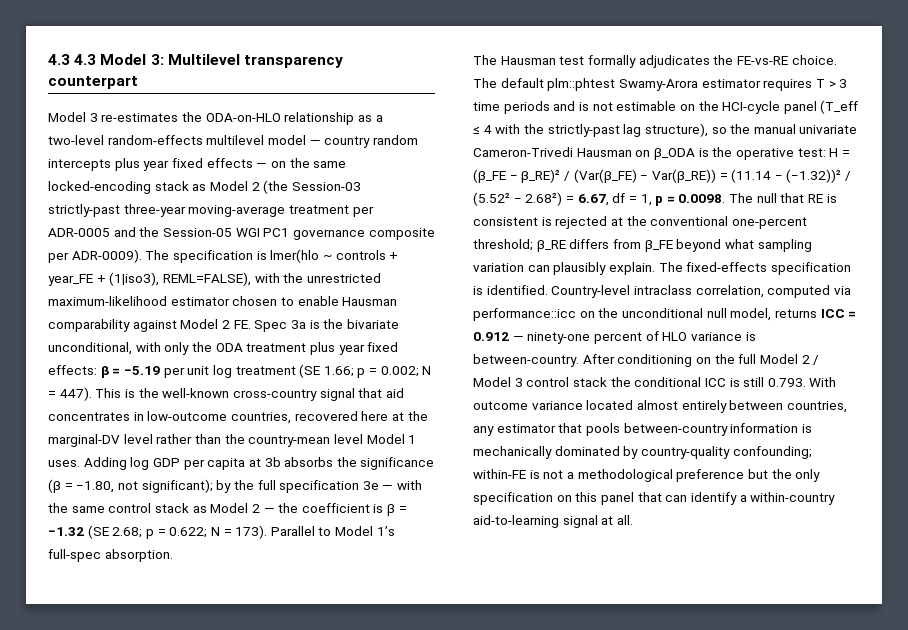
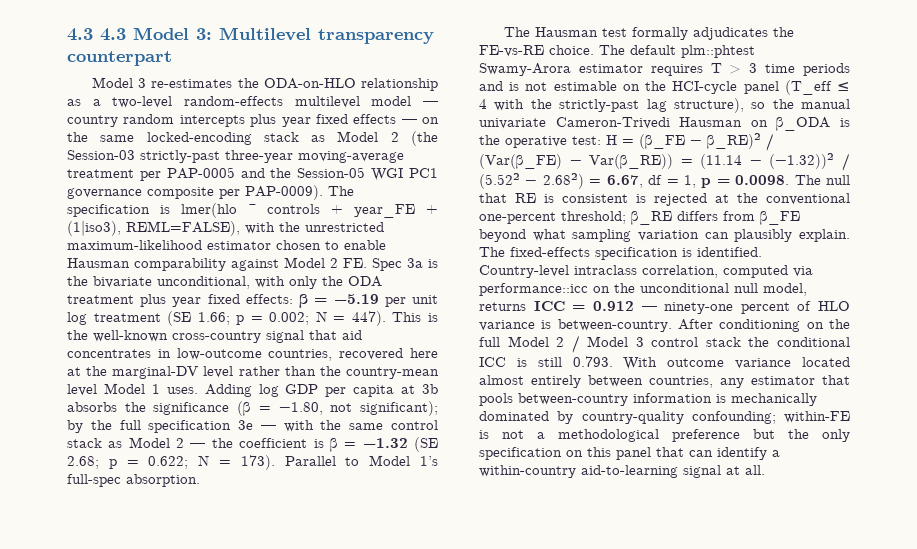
- Model 3 re-estimates the ODA-on-HLO relationship as a two-level random-effects multilevel model — country random intercepts plus year fixed effects — on the same locked-encoding stack as Model 2 (the Session-03 strictly-past three-year moving-average treatment per ADR-0005 and the Session-05 WGI PC1 governance composite per ADR-0009).
+ Model 3 re-estimates the ODA-on-HLO relationship as a two-level random-effects multilevel model — country random intercepts plus year fixed effects — on the same locked-encoding stack as Model 2 (the Session-03 strictly-past three-year moving-average treatment per PAP-0005 and the Session-05 WGI PC1 governance composite per PAP-0009).

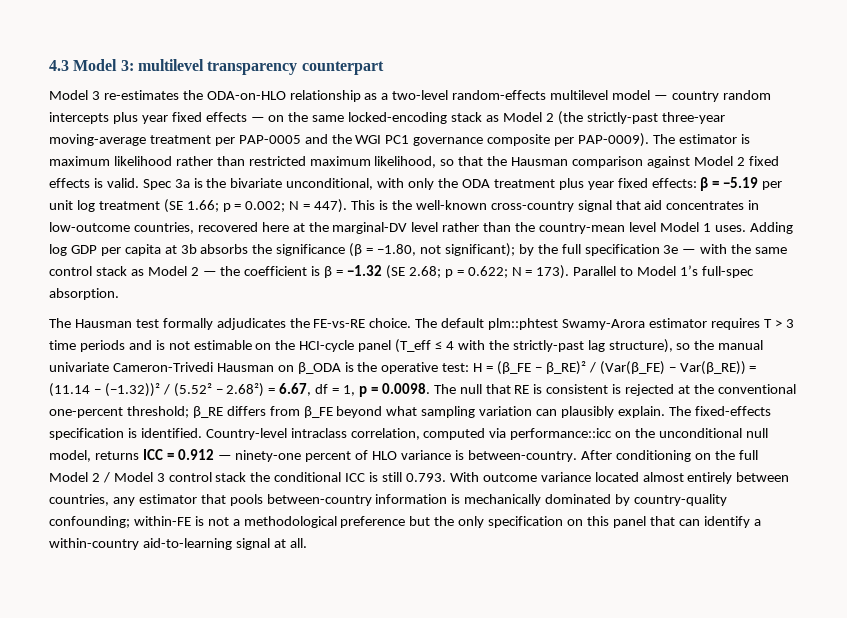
- 4.3 4.3 Model 3: Multilevel transparency counterpart
+ 4.3 Model 3: multilevel transparency counterpart
- Model 3 re-estimates the ODA-on-HLO relationship as a two-level random-effects multilevel model — country random intercepts plus year fixed effects — on the same locked-encoding stack as Model 2 (the Session-03 strictly-past three-year moving-average treatment per PAP-0005 and the Session-05 WGI PC1 governance composite per PAP-0009).
+ Model 3 re-estimates the ODA-on-HLO relationship as a two-level random-effects multilevel model — country random intercepts plus year fixed effects — on the same locked-encoding stack as Model 2 (the strictly-past three-year moving-average treatment per PAP-0005 and the WGI PC1 governance composite per PAP-0009).
- The specification is lmer(hlo ~ controls + year_FE + (1|iso3), REML=FALSE), with the unrestricted maximum-likelihood estimator chosen to enable Hausman comparability against Model 2 FE. Spec 3a is the bivariate unconditional, with only the ODA treatment plus year fixed effects: β = −5.19 per unit log treatment (SE 1.66; p = 0.002; N = 447).
+ The estimator is maximum likelihood rather than restricted maximum likelihood, so that the Hausman comparison against Model 2 fixed effects is valid. Spec 3a is the bivariate unconditional, with only the ODA treatment plus year fixed effects: β = −5.19 per unit log treatment (SE 1.66; p = 0.002; N = 447).

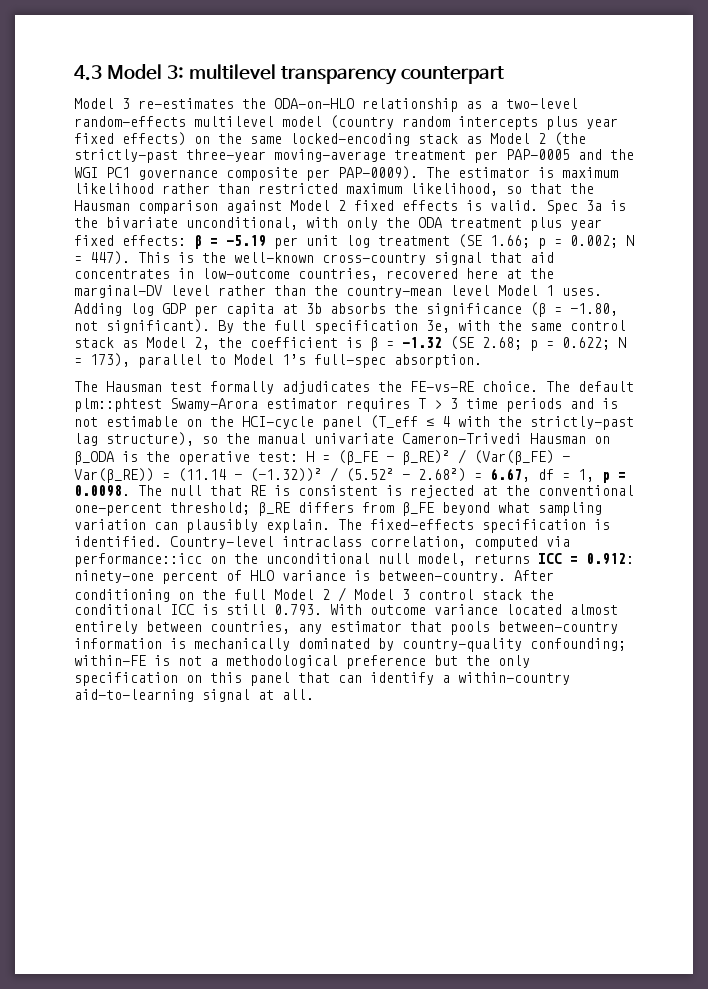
- Model 3 re-estimates the ODA-on-HLO relationship as a two-level random-effects multilevel model — country random intercepts plus year fixed effects — on the same locked-encoding stack as Model 2 (the strictly-past three-year moving-average treatment per PAP-0005 and the WGI PC1 governance composite per PAP-0009).
+ Model 3 re-estimates the ODA-on-HLO relationship as a two-level random-effects multilevel model (country random intercepts plus year fixed effects) on the same locked-encoding stack as Model 2 (the strictly-past three-year moving-average treatment per PAP-0005 and the WGI PC1 governance composite per PAP-0009).
- Adding log GDP per capita at 3b absorbs the significance (β = −1.80, not significant); by the full specification 3e — with the same control stack as Model 2 — the coefficient is β = −1.32 (SE 2.68; p = 0.622; N = 173). Parallel to Model 1’s full-spec absorption.
+ Adding log GDP per capita at 3b absorbs the significance (β = −1.80, not significant). By the full specification 3e, with the same control stack as Model 2, the coefficient is β = −1.32 (SE 2.68; p = 0.622; N = 173), parallel to Model 1’s full-spec absorption.
- Country-level intraclass correlation, computed via performance::icc on the unconditional null model, returns ICC = 0.912 — ninety-one percent of HLO variance is between-country.
+ Country-level intraclass correlation, computed via performance::icc on the unconditional null model, returns ICC = 0.912: ninety-one percent of HLO variance is between-country.

